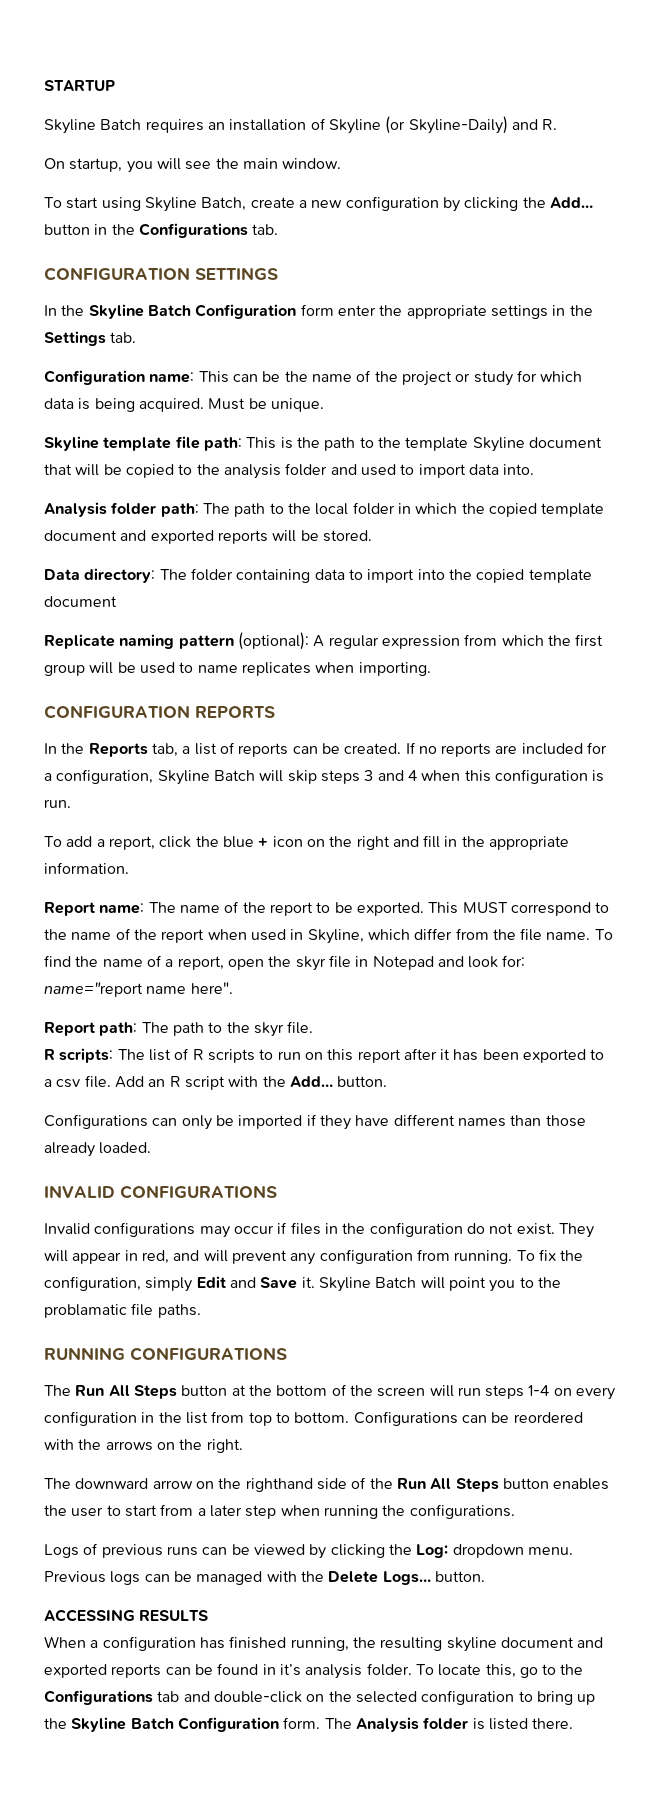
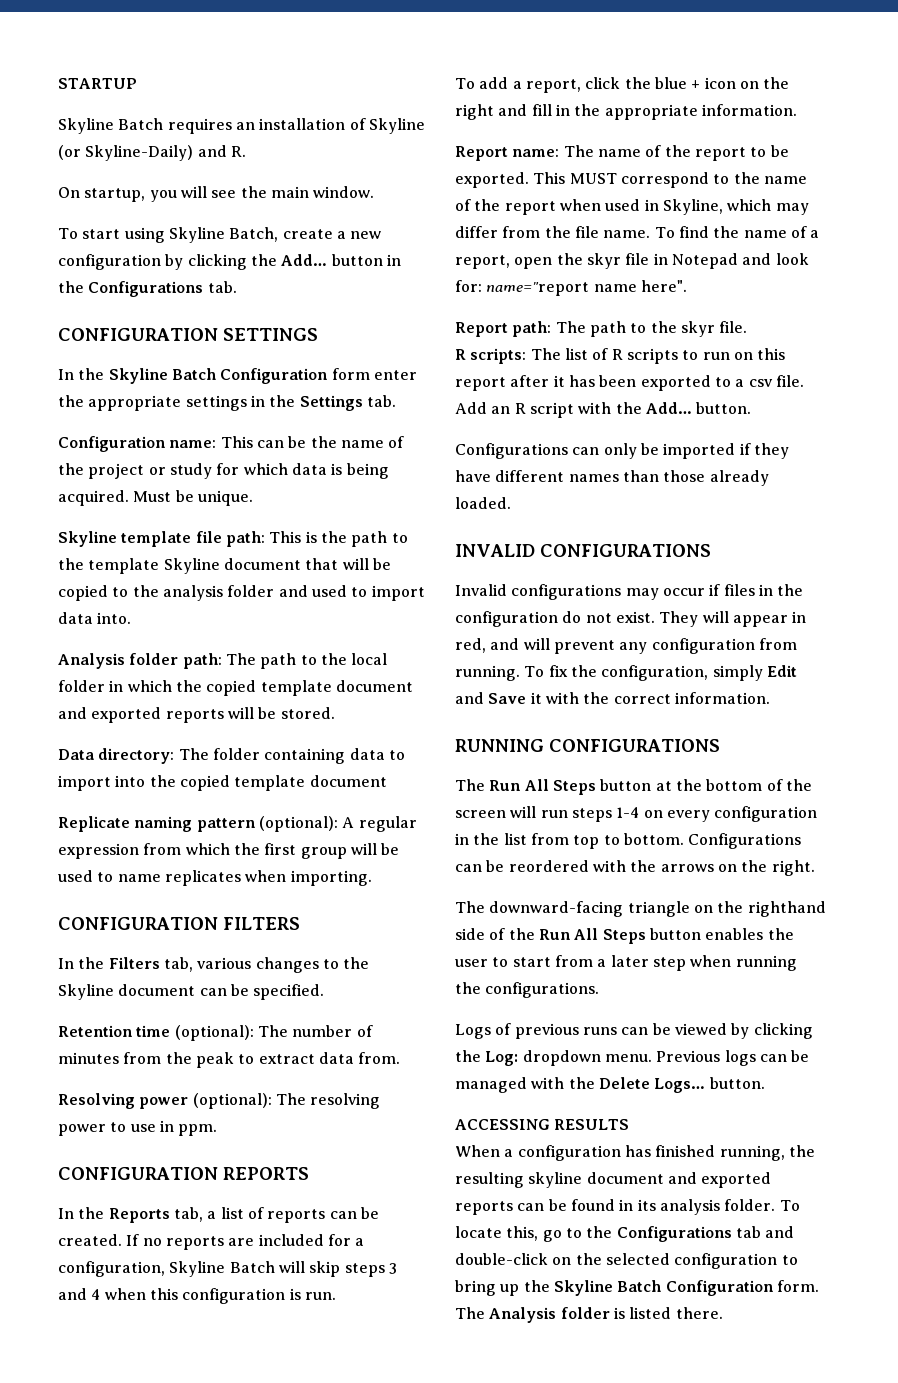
+ CONFIGURATION FILTERS
+ In the Filters tab, various changes to the Skyline document can be specified.
+ Retention time (optional): The number of minutes from the peak to extract data from.
+ Resolving power (optional): The resolving power to use in ppm.
- This MUST correspond to the name of the report when used in Skyline, which differ from the file name.
+ This MUST correspond to the name of the report when used in Skyline, which may differ from the file name.
- To fix the configuration, simply Edit and Save it. Skyline Batch will point you to the problamatic file paths.
+ To fix the configuration, simply Edit and Save it with the correct information.
- The downward arrow on the righthand side of the Run All Steps button enables the user to start from a later step when running the configurations.
+ The downward-facing triangle on the righthand side of the Run All Steps button enables the user to start from a later step when running the configurations.
- When a configuration has finished running, the resulting skyline document and exported reports can be found in it’s analysis folder.
+ When a configuration has finished running, the resulting skyline document and exported reports can be found in its analysis folder.

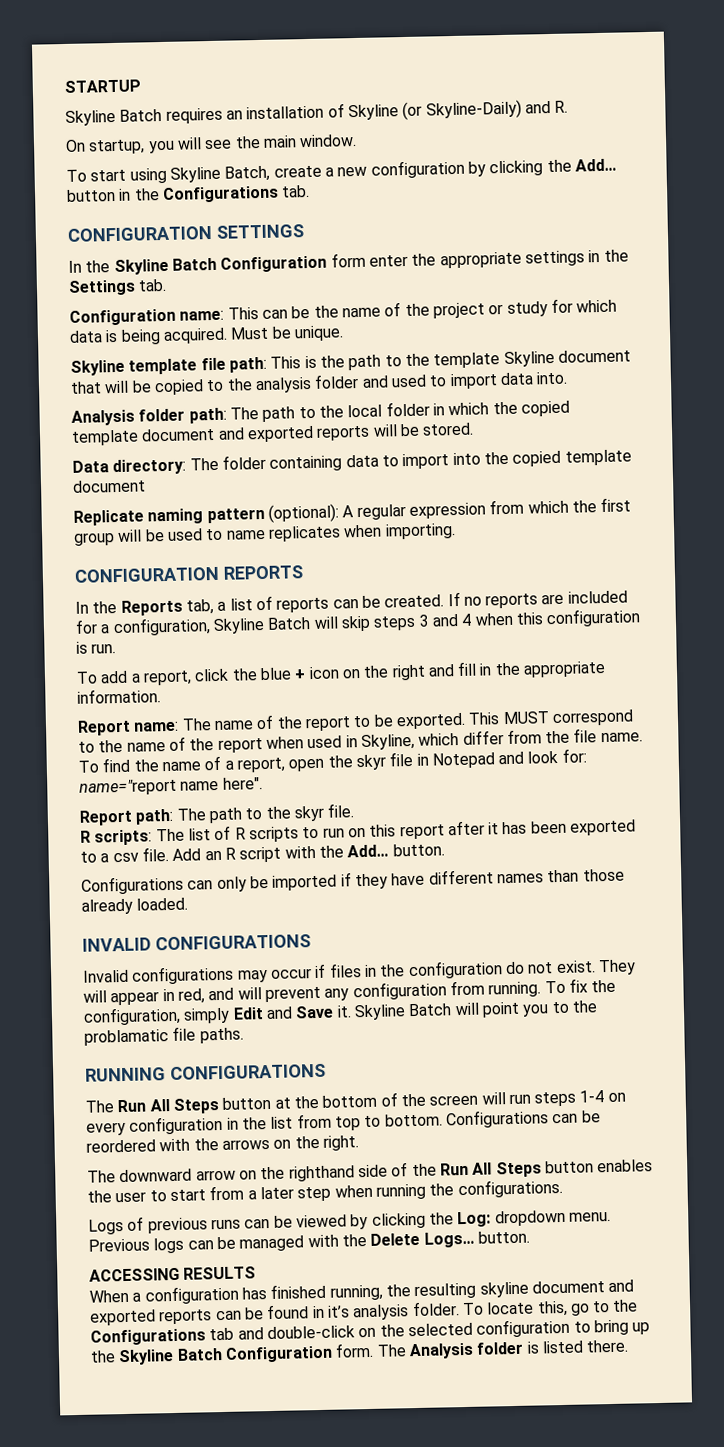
- CONFIGURATION FILTERS
- In the Filters tab, various changes to the Skyline document can be specified.
- Retention time (optional): The number of minutes from the peak to extract data from.
- Resolving power (optional): The resolving power to use in ppm.
- This MUST correspond to the name of the report when used in Skyline, which may differ from the file name.
+ This MUST correspond to the name of the report when used in Skyline, which differ from the file name.
- To fix the configuration, simply Edit and Save it with the correct information.
+ To fix the configuration, simply Edit and Save it. Skyline Batch will point you to the problamatic file paths.
- The downward-facing triangle on the righthand side of the Run All Steps button enables the user to start from a later step when running the configurations.
+ The downward arrow on the righthand side of the Run All Steps button enables the user to start from a later step when running the configurations.
- When a configuration has finished running, the resulting skyline document and exported reports can be found in its analysis folder.
+ When a configuration has finished running, the resulting skyline document and exported reports can be found in it’s analysis folder.

